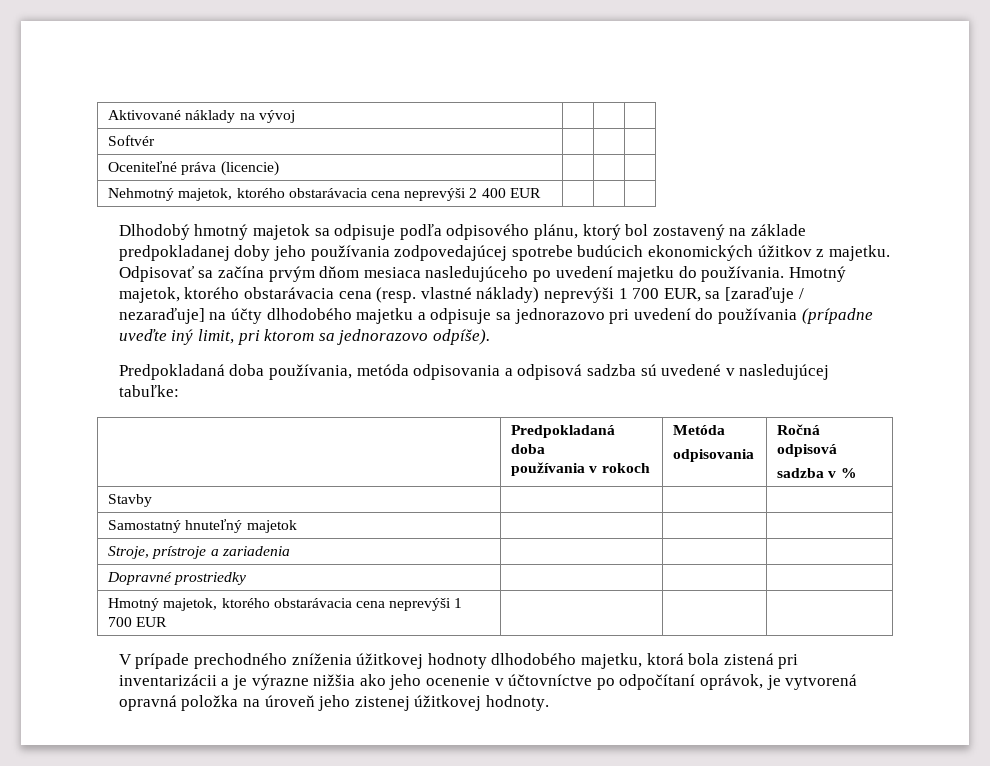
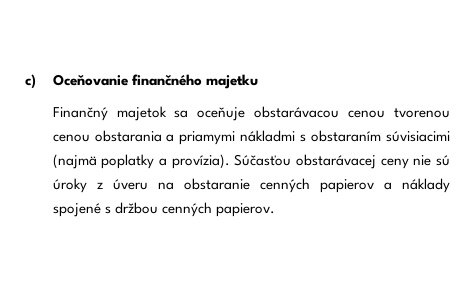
- Aktivované náklady na vývoj | | |
- Softvér | | |
- Oceniteľné práva (licencie) | | |
- Nehmotný majetok, ktorého obstarávacia cena neprevýši 2 400 EUR | | |
- Dlhodobý hmotný majetok sa odpisuje podľa odpisového plánu, ktorý bol zostavený na základe predpokladanej doby jeho používania zodpovedajúcej spotrebe budúcich ekonomických úžitkov z majetku. Odpisovať sa začína prvým dňom mesiaca nasledujúceho po uvedení majetku do používania. Hmotný majetok, ktorého obstarávacia cena (resp. vlastné náklady) neprevýši 1 700 EUR, sa [zaraďuje / nezaraďuje] na účty dlhodobého majetku a odpisuje sa jednorazovo pri uvedení do používania (prípadne uveďte iný limit, pri ktorom sa jednorazovo odpíše).
- Predpokladaná doba používania, metóda odpisovania a odpisová sadzba sú uvedené v nasledujúcej tabuľke:
- | Predpokladaná doba
- používania v rokoch | Metóda
- odpisovania | Ročná odpisová
- sadzba v %
- Stavby | | |
- Samostatný hnuteľný majetok | | |
- Stroje, prístroje a zariadenia | | |
- Dopravné prostriedky | | |
- Hmotný majetok, ktorého obstarávacia cena neprevýši 1 700 EUR | | |
- V prípade prechodného zníženia úžitkovej hodnoty dlhodobého majetku, ktorá bola zistená pri inventarizácii a je výrazne nižšia ako jeho ocenenie v účtovníctve po odpočítaní oprávok, je vytvorená opravná položka na úroveň jeho zistenej úžitkovej hodnoty.
+ c) Oceňovanie finančného majetku
+ Finančný majetok sa oceňuje obstarávacou cenou tvorenou cenou obstarania a priamymi nákladmi s obstaraním súvisiacimi (najmä poplatky a provízia). Súčasťou obstarávacej ceny nie sú úroky z úveru na obstaranie cenných papierov a náklady spojené s držbou cenných papierov.

